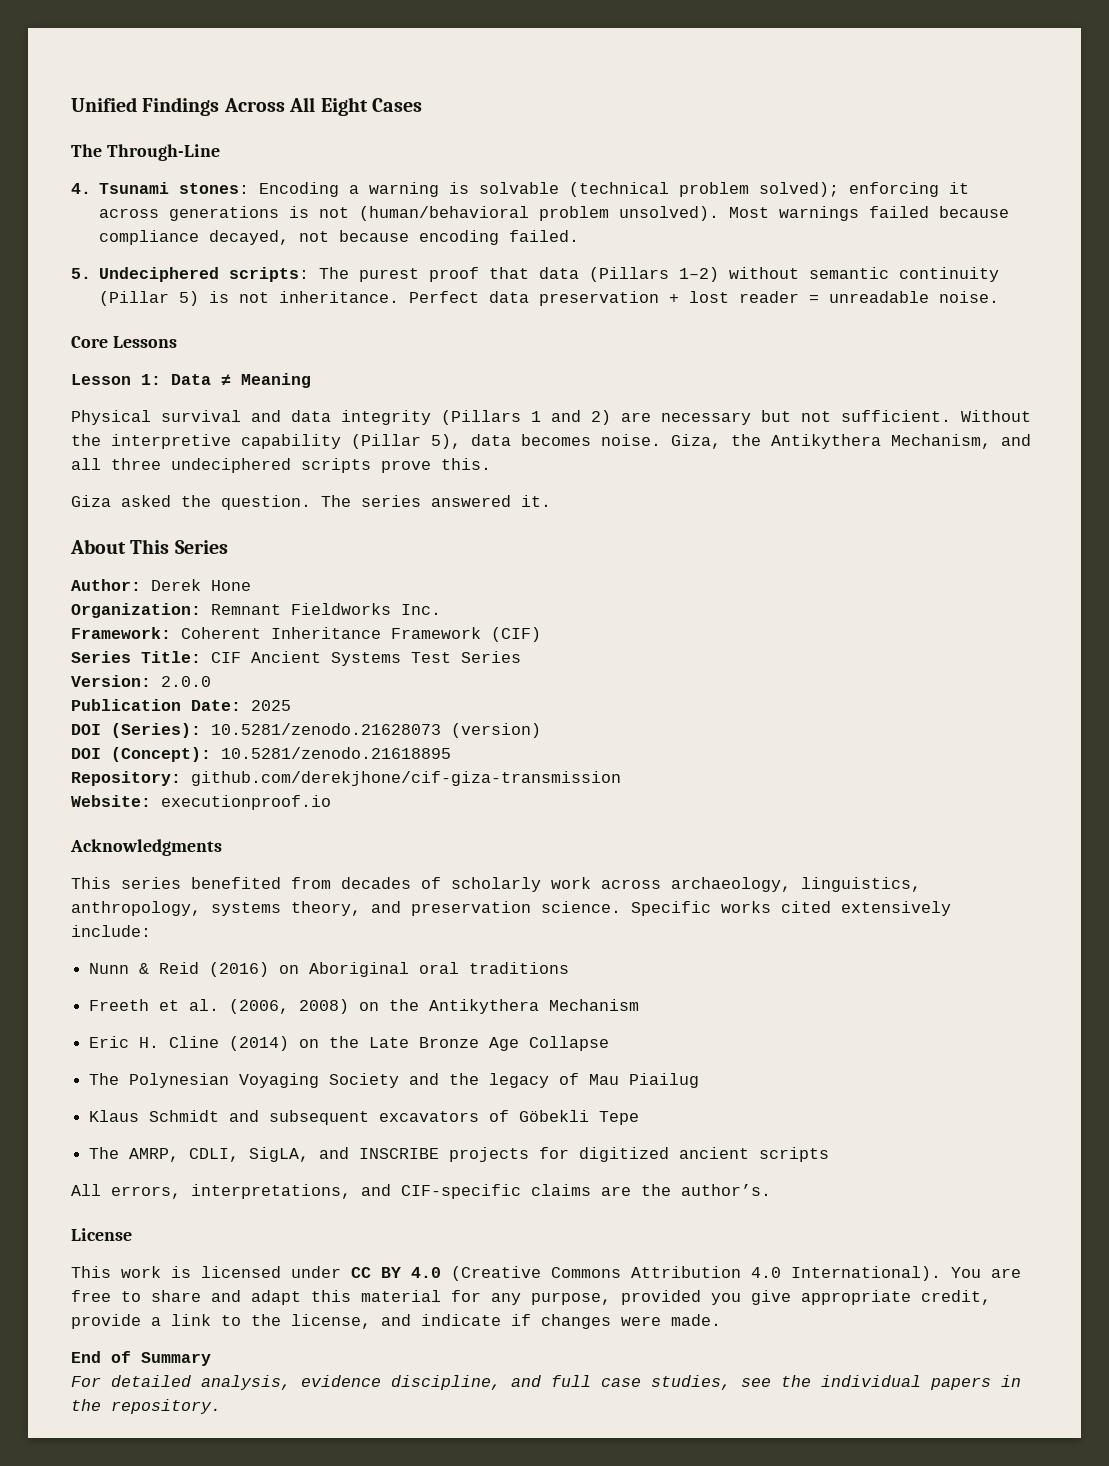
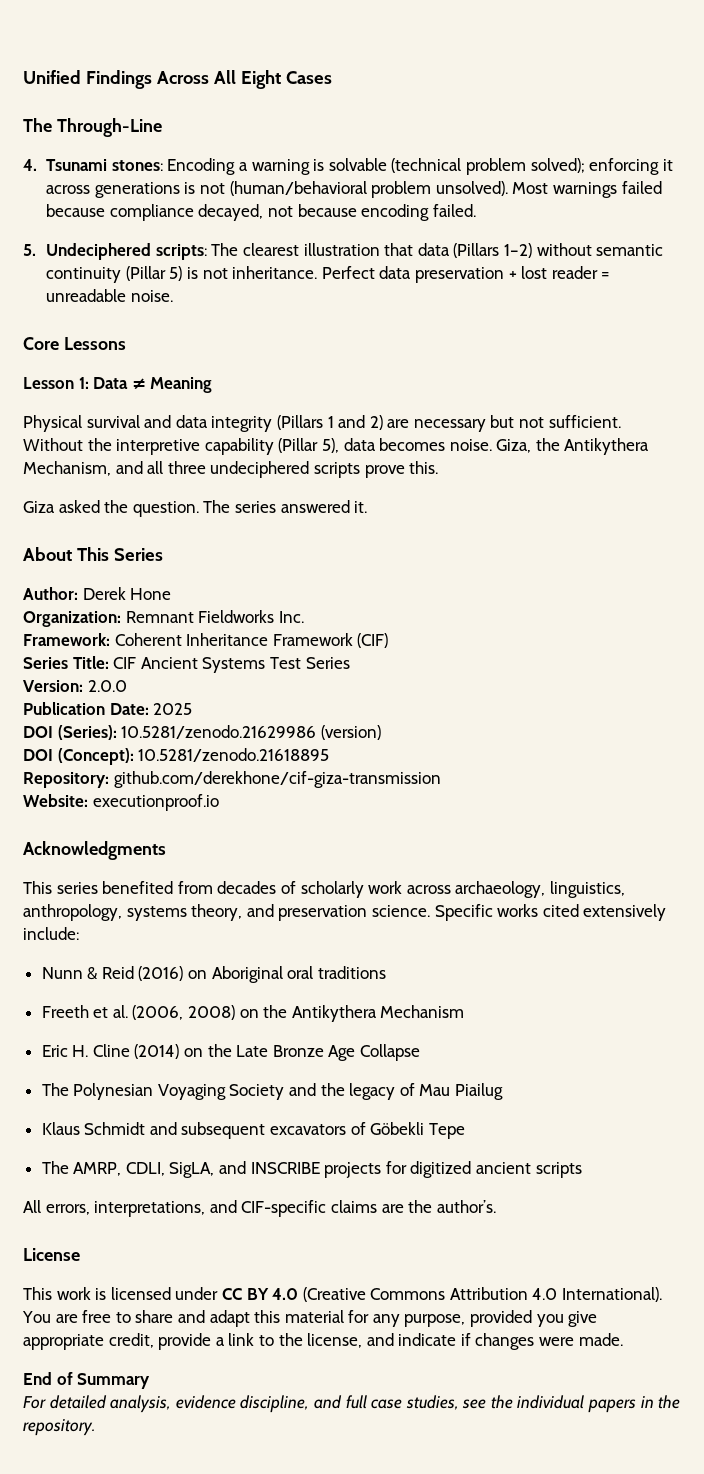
- 5. Undeciphered scripts: The purest proof that data (Pillars 1–2) without semantic continuity (Pillar 5) is not inheritance.
+ 5. Undeciphered scripts: The clearest illustration that data (Pillars 1–2) without semantic continuity (Pillar 5) is not inheritance.
- DOI (Series): 10.5281/zenodo.21628073 (version)
+ DOI (Series): 10.5281/zenodo.21629986 (version)
- Repository: github.com/derekjhone/cif-giza-transmission
+ Repository: github.com/derekhone/cif-giza-transmission

